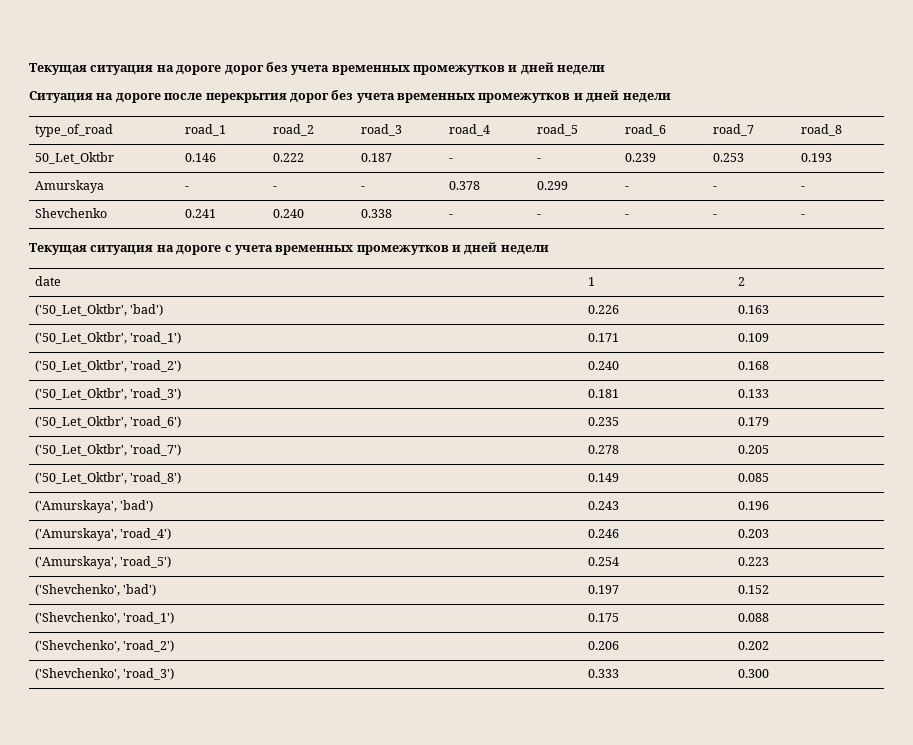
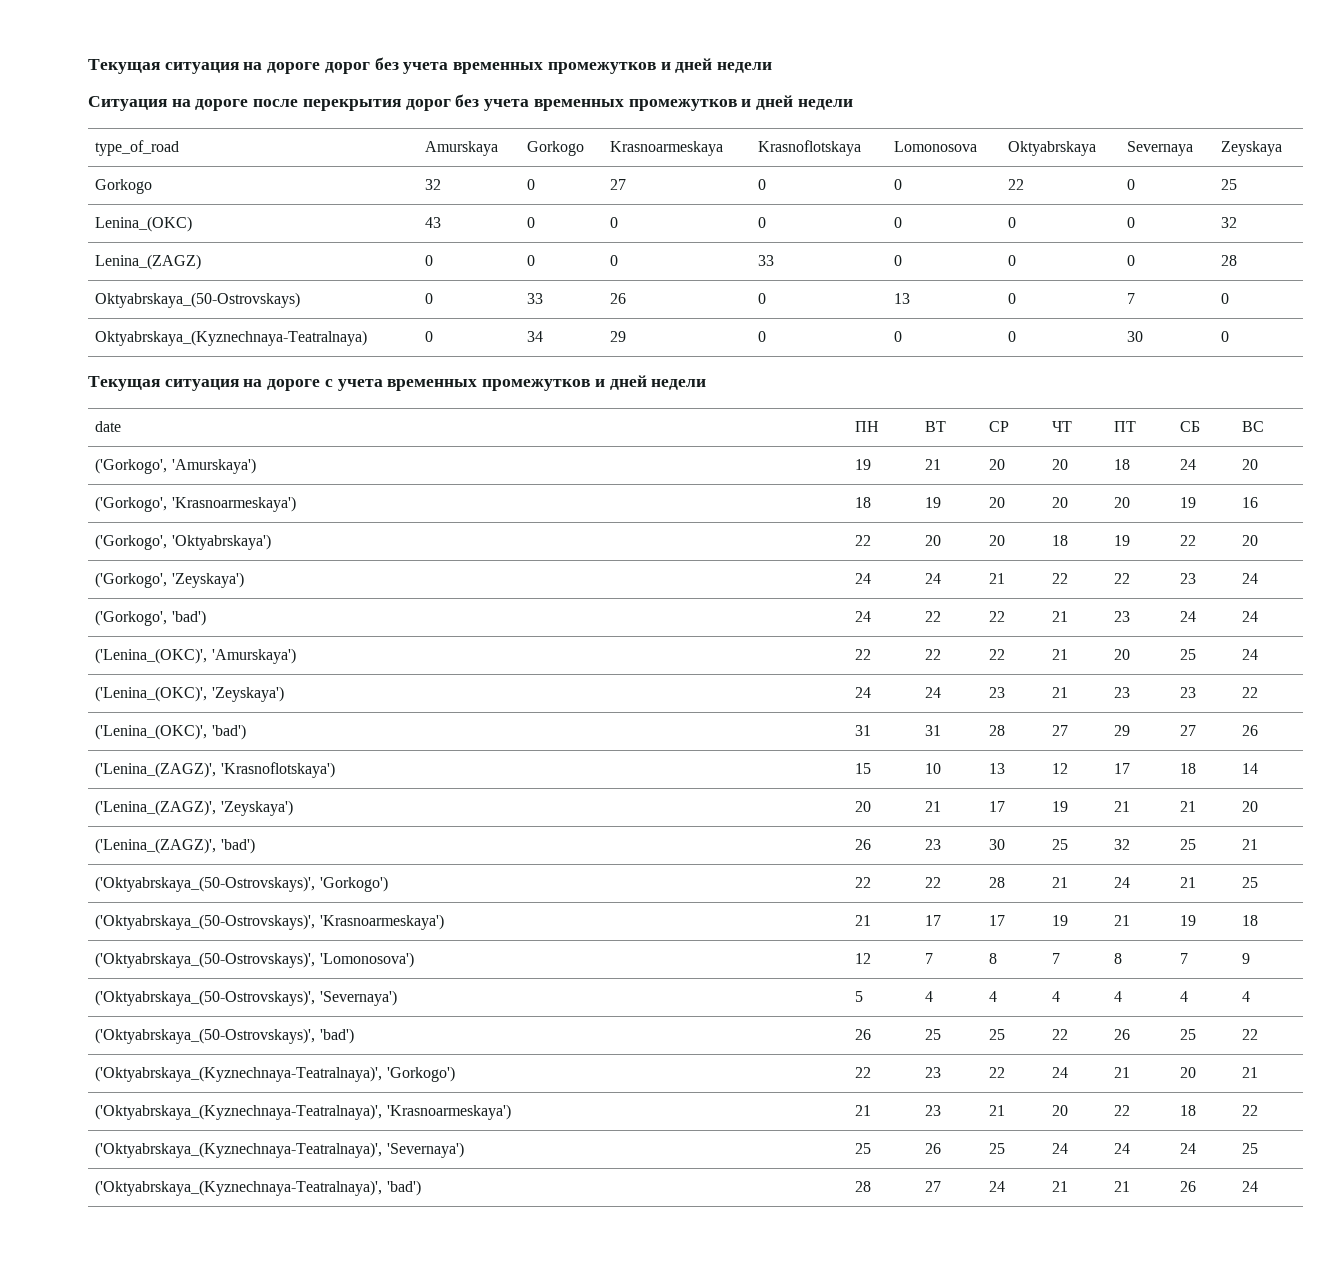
- type_of_road | road_1 | road_2 | road_3 | road_4 | road_5 | road_6 | road_7 | road_8
- 50_Let_Oktbr | 0.146 | 0.222 | 0.187 | - | - | 0.239 | 0.253 | 0.193
- Amurskaya | - | - | - | 0.378 | 0.299 | - | - | -
- Shevchenko | 0.241 | 0.240 | 0.338 | - | - | - | - | -
+ type_of_road | Amurskaya | Gorkogo | Krasnoarmeskaya | Krasnoflotskaya | Lomonosova | Oktyabrskaya | Severnaya | Zeyskaya
+ Gorkogo | 32 | 0 | 27 | 0 | 0 | 22 | 0 | 25
+ Lenina_(OKC) | 43 | 0 | 0 | 0 | 0 | 0 | 0 | 32
+ Lenina_(ZAGZ) | 0 | 0 | 0 | 33 | 0 | 0 | 0 | 28
+ Oktyabrskaya_(50-Ostrovskays) | 0 | 33 | 26 | 0 | 13 | 0 | 7 | 0
+ Oktyabrskaya_(Kyznechnaya-Teatralnaya) | 0 | 34 | 29 | 0 | 0 | 0 | 30 | 0
- date | 1 | 2
- ('50_Let_Oktbr', 'bad') | 0.226 | 0.163
- ('50_Let_Oktbr', 'road_1') | 0.171 | 0.109
- ('50_Let_Oktbr', 'road_2') | 0.240 | 0.168
- ('50_Let_Oktbr', 'road_3') | 0.181 | 0.133
- ('50_Let_Oktbr', 'road_6') | 0.235 | 0.179
- ('50_Let_Oktbr', 'road_7') | 0.278 | 0.205
- ('50_Let_Oktbr', 'road_8') | 0.149 | 0.085
- ('Amurskaya', 'bad') | 0.243 | 0.196
- ('Amurskaya', 'road_4') | 0.246 | 0.203
- ('Amurskaya', 'road_5') | 0.254 | 0.223
- ('Shevchenko', 'bad') | 0.197 | 0.152
- ('Shevchenko', 'road_1') | 0.175 | 0.088
- ('Shevchenko', 'road_2') | 0.206 | 0.202
- ('Shevchenko', 'road_3') | 0.333 | 0.300
+ date | ПН | ВТ | СР | ЧТ | ПТ | СБ | ВС
+ ('Gorkogo', 'Amurskaya') | 19 | 21 | 20 | 20 | 18 | 24 | 20
+ ('Gorkogo', 'Krasnoarmeskaya') | 18 | 19 | 20 | 20 | 20 | 19 | 16
+ ('Gorkogo', 'Oktyabrskaya') | 22 | 20 | 20 | 18 | 19 | 22 | 20
+ ('Gorkogo', 'Zeyskaya') | 24 | 24 | 21 | 22 | 22 | 23 | 24
+ ('Gorkogo', 'bad') | 24 | 22 | 22 | 21 | 23 | 24 | 24
+ ('Lenina_(OKC)', 'Amurskaya') | 22 | 22 | 22 | 21 | 20 | 25 | 24
+ ('Lenina_(OKC)', 'Zeyskaya') | 24 | 24 | 23 | 21 | 23 | 23 | 22
+ ('Lenina_(OKC)', 'bad') | 31 | 31 | 28 | 27 | 29 | 27 | 26
+ ('Lenina_(ZAGZ)', 'Krasnoflotskaya') | 15 | 10 | 13 | 12 | 17 | 18 | 14
+ ('Lenina_(ZAGZ)', 'Zeyskaya') | 20 | 21 | 17 | 19 | 21 | 21 | 20
+ ('Lenina_(ZAGZ)', 'bad') | 26 | 23 | 30 | 25 | 32 | 25 | 21
+ ('Oktyabrskaya_(50-Ostrovskays)', 'Gorkogo') | 22 | 22 | 28 | 21 | 24 | 21 | 25
+ ('Oktyabrskaya_(50-Ostrovskays)', 'Krasnoarmeskaya') | 21 | 17 | 17 | 19 | 21 | 19 | 18
+ ('Oktyabrskaya_(50-Ostrovskays)', 'Lomonosova') | 12 | 7 | 8 | 7 | 8 | 7 | 9
+ ('Oktyabrskaya_(50-Ostrovskays)', 'Severnaya') | 5 | 4 | 4 | 4 | 4 | 4 | 4
+ ('Oktyabrskaya_(50-Ostrovskays)', 'bad') | 26 | 25 | 25 | 22 | 26 | 25 | 22
+ ('Oktyabrskaya_(Kyznechnaya-Teatralnaya)', 'Gorkogo') | 22 | 23 | 22 | 24 | 21 | 20 | 21
+ ('Oktyabrskaya_(Kyznechnaya-Teatralnaya)', 'Krasnoarmeskaya') | 21 | 23 | 21 | 20 | 22 | 18 | 22
+ ('Oktyabrskaya_(Kyznechnaya-Teatralnaya)', 'Severnaya') | 25 | 26 | 25 | 24 | 24 | 24 | 25
+ ('Oktyabrskaya_(Kyznechnaya-Teatralnaya)', 'bad') | 28 | 27 | 24 | 21 | 21 | 26 | 24

